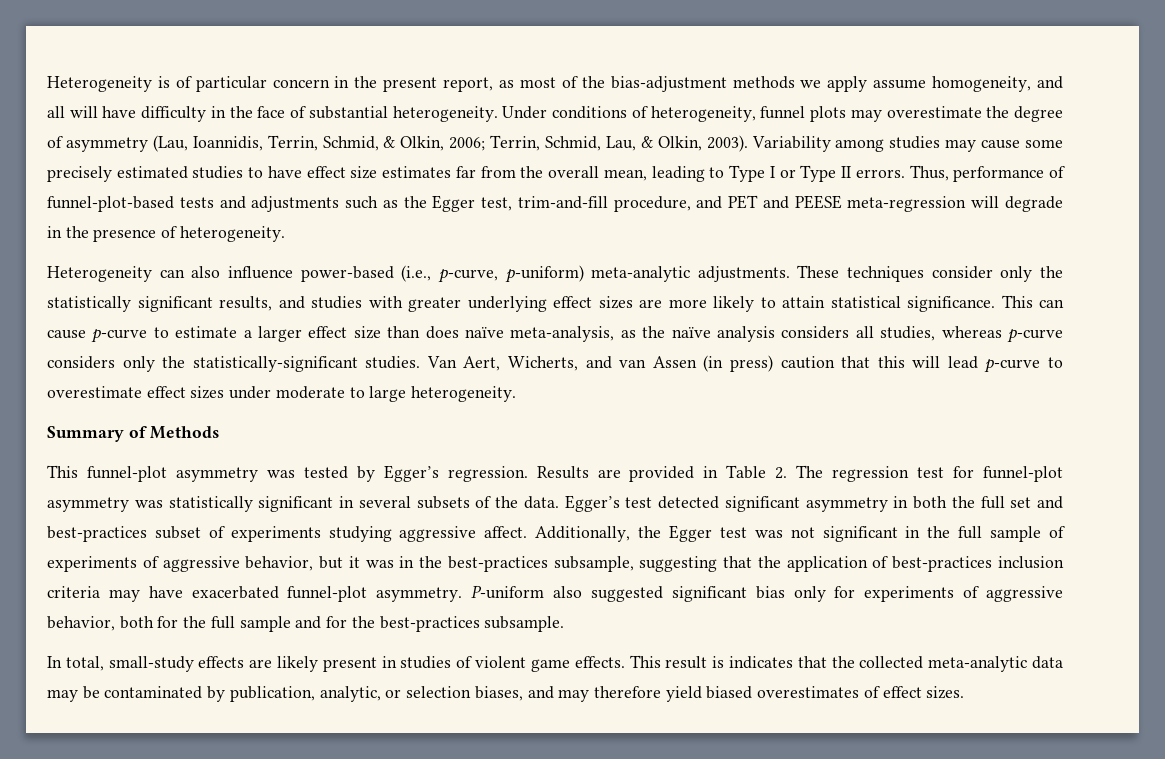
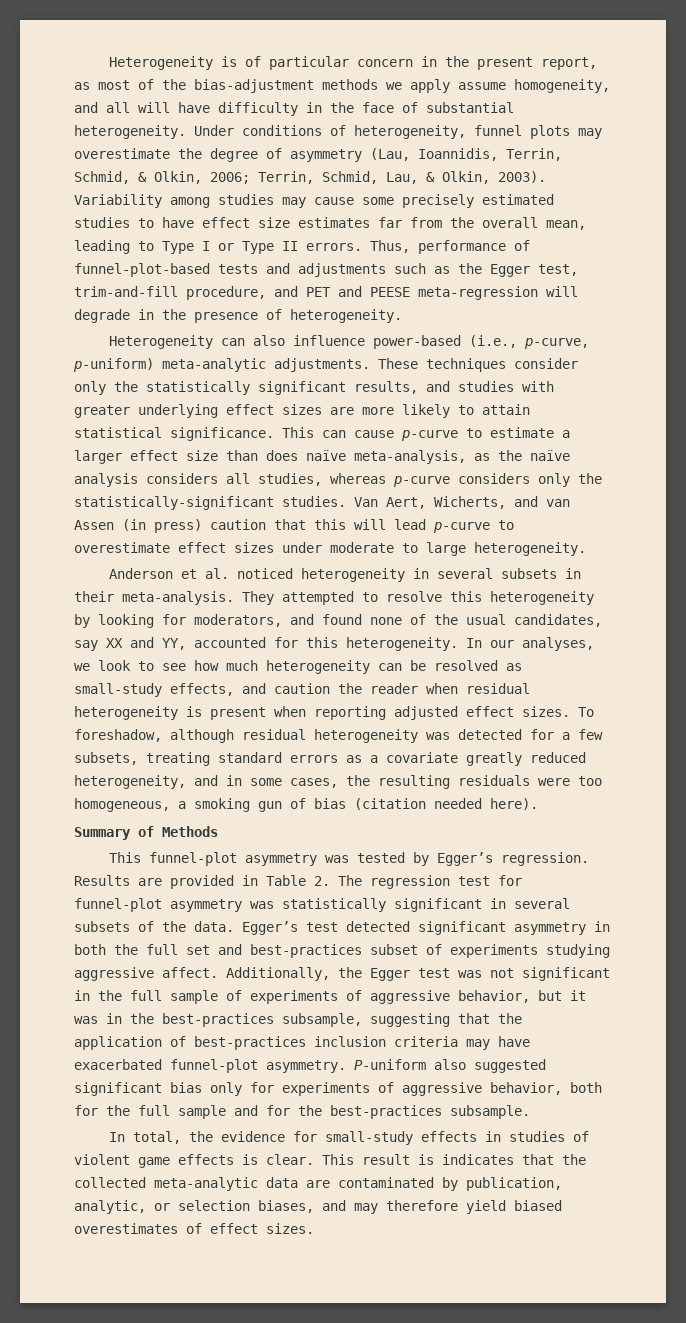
+ Anderson et al. noticed heterogeneity in several subsets in their meta-analysis. They attempted to resolve this heterogeneity by looking for moderators, and found none of the usual candidates, say XX and YY, accounted for this heterogeneity. In our analyses, we look to see how much heterogeneity can be resolved as small-study effects, and caution the reader when residual heterogeneity is present when reporting adjusted effect sizes. To foreshadow, although residual heterogeneity was detected for a few subsets, treating standard errors as a covariate greatly reduced heterogeneity, and in some cases, the resulting residuals were too homogeneous, a smoking gun of bias (citation needed here).
- In total, small-study effects are likely present in studies of violent game effects.
+ In total, the evidence for small-study effects in studies of violent game effects is clear.
- This result is indicates that the collected meta-analytic data may be contaminated by publication, analytic, or selection biases, and may therefore yield biased overestimates of effect sizes.
+ This result is indicates that the collected meta-analytic data are contaminated by publication, analytic, or selection biases, and may therefore yield biased overestimates of effect sizes.

